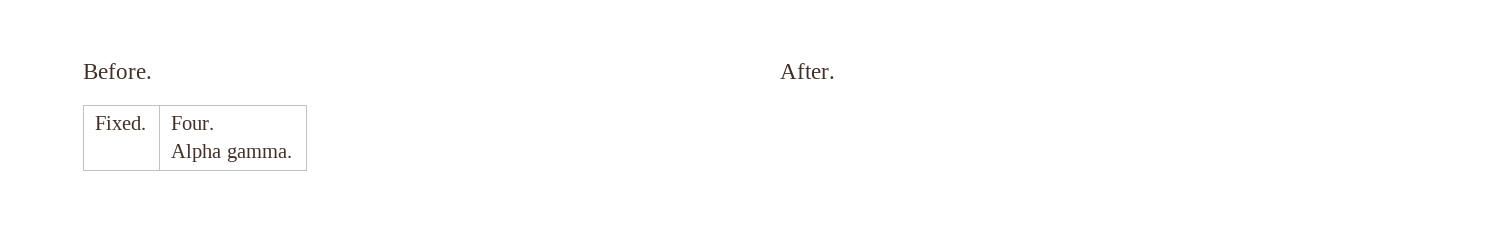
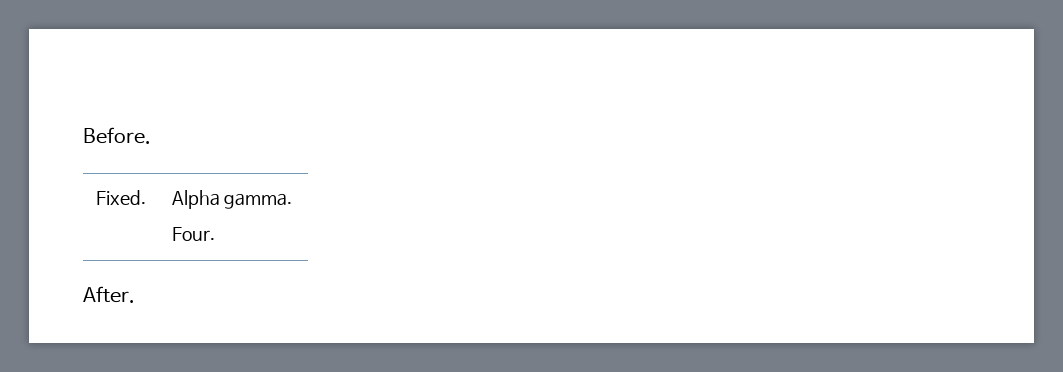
- Fixed. | Four.
- Alpha gamma.
+ Fixed. | Alpha gamma.
+ Four.

